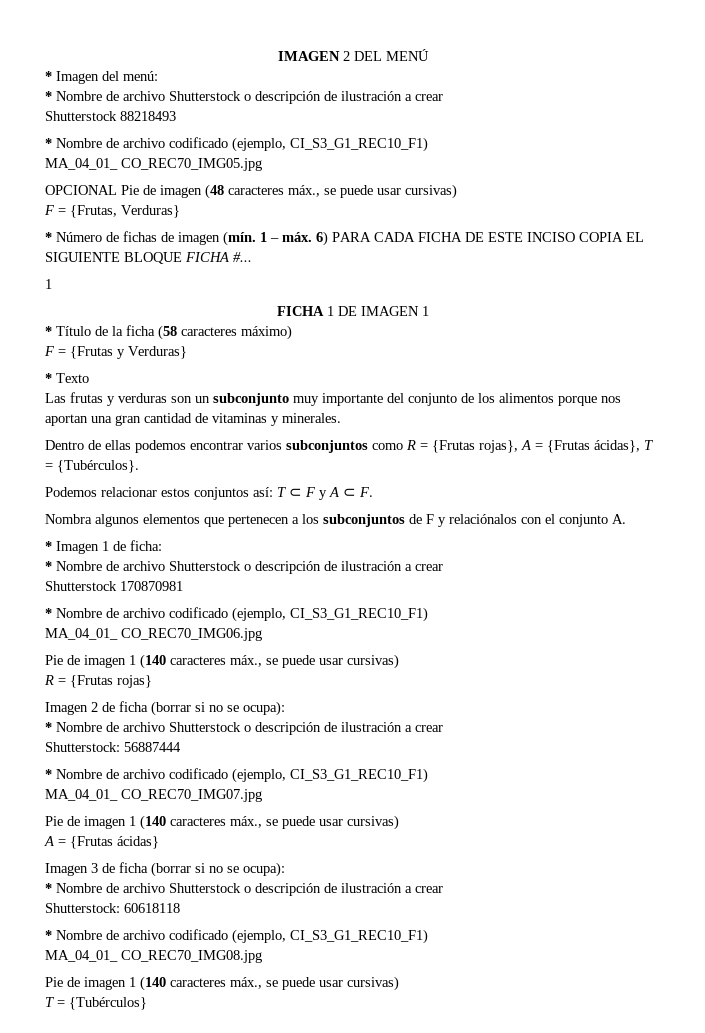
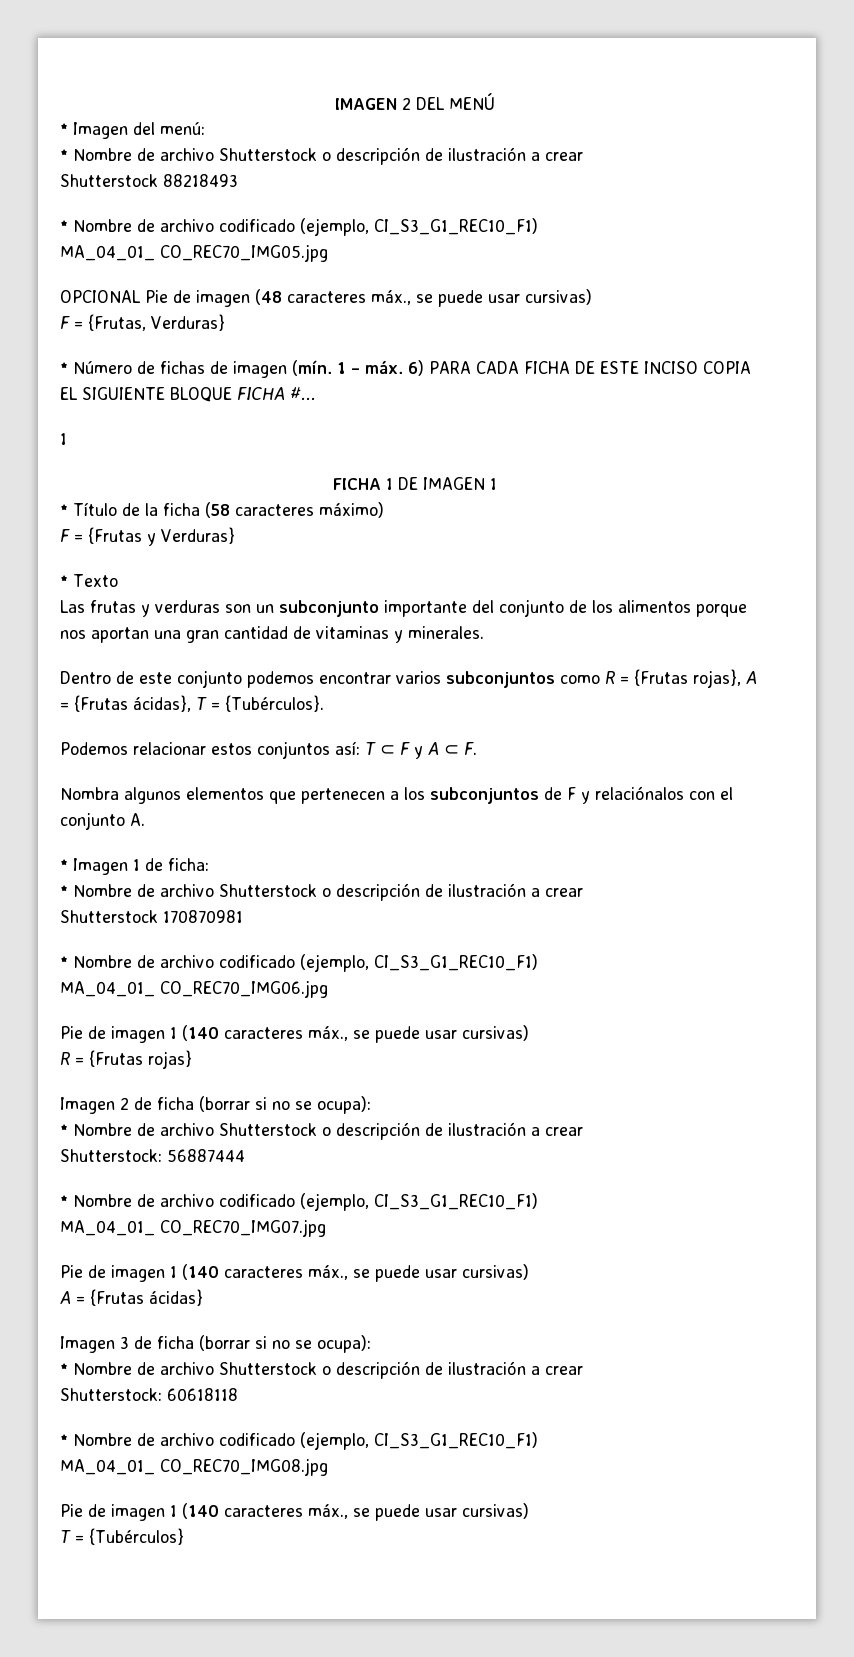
- Las frutas y verduras son un subconjunto muy importante del conjunto de los alimentos porque nos aportan una gran cantidad de vitaminas y minerales.
+ Las frutas y verduras son un subconjunto importante del conjunto de los alimentos porque nos aportan una gran cantidad de vitaminas y minerales.
- Dentro de ellas podemos encontrar varios subconjuntos como R = {Frutas rojas}, A = {Frutas ácidas}, T = {Tubérculos}.
+ Dentro de este conjunto podemos encontrar varios subconjuntos como R = {Frutas rojas}, A = {Frutas ácidas}, T = {Tubérculos}.

